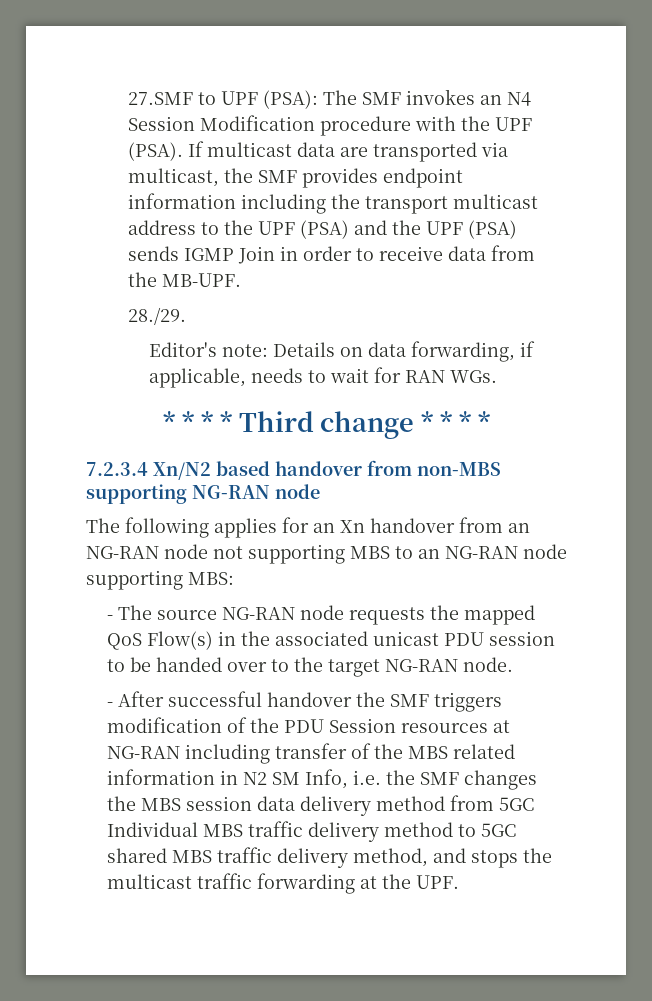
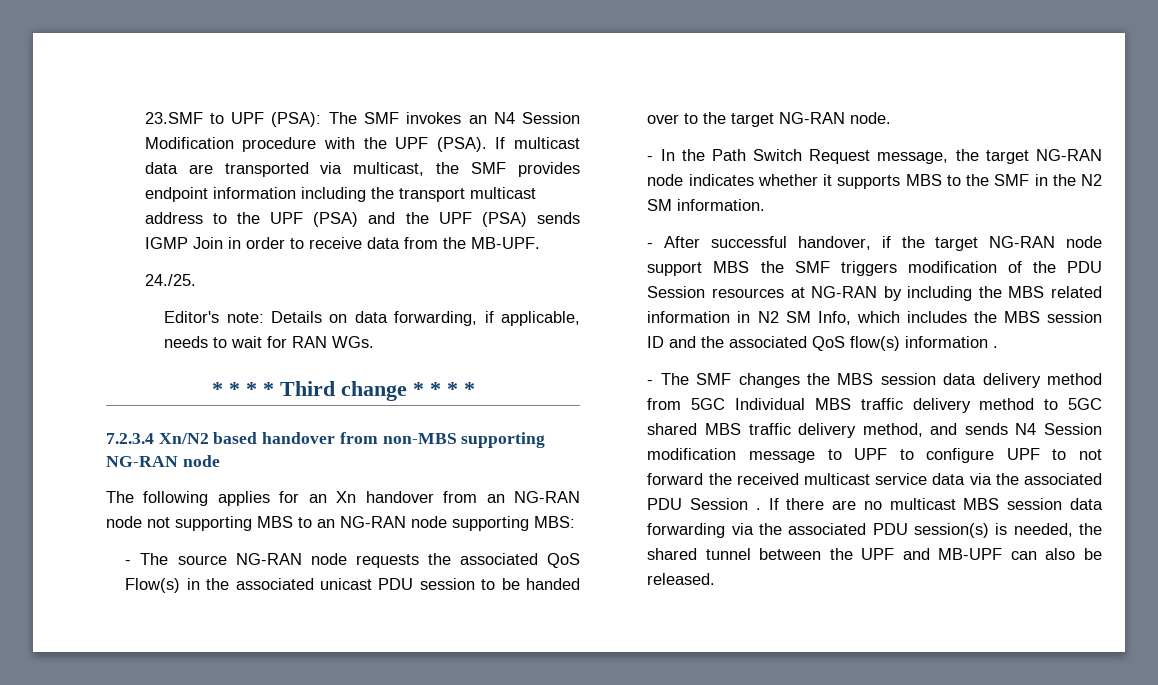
- 27.SMF to UPF (PSA): The SMF invokes an N4 Session Modification procedure with the UPF (PSA).
+ 23.SMF to UPF (PSA): The SMF invokes an N4 Session Modification procedure with the UPF (PSA).
- 28./29.
+ 24./25.
- - The source NG-RAN node requests the mapped QoS Flow(s) in the associated unicast PDU session to be handed over to the target NG-RAN node.
+ - The source NG-RAN node requests the associated QoS Flow(s) in the associated unicast PDU session to be handed over to the target NG-RAN node.
- - After successful handover the SMF triggers modification of the PDU Session resources at NG-RAN including transfer of the MBS related information in N2 SM Info, i.e. the SMF changes the MBS session data delivery method from 5GC Individual MBS traffic delivery method to 5GC shared MBS traffic delivery method, and stops the multicast traffic forwarding at the UPF.
+ - In the Path Switch Request message, the target NG-RAN node indicates whether it supports MBS to the SMF in the N2 SM information.
+ - After successful handover, if the target NG-RAN node support MBS the SMF triggers modification of the PDU Session resources at NG-RAN by including the MBS related information in N2 SM Info, which includes the MBS session ID and the associated QoS flow(s) information .
+ - The SMF changes the MBS session data delivery method from 5GC Individual MBS traffic delivery method to 5GC shared MBS traffic delivery method, and sends N4 Session modification message to UPF to configure UPF to not forward the received multicast service data via the associated PDU Session . If there are no multicast MBS session data forwarding via the associated PDU session(s) is needed, the shared tunnel between the UPF and MB-UPF can also be released.

